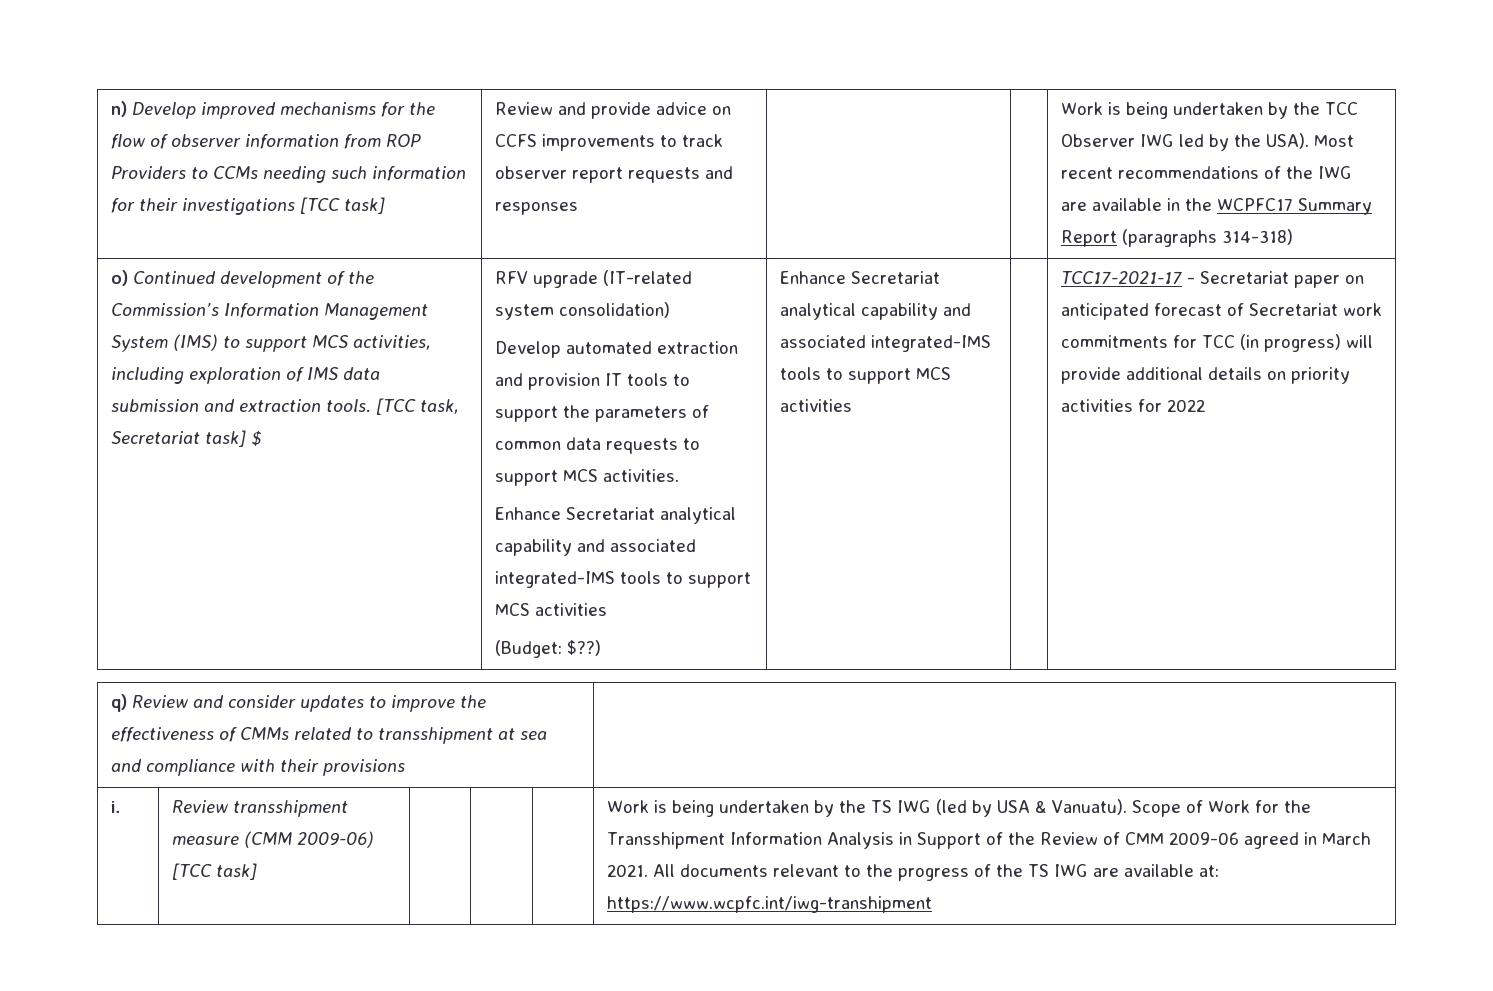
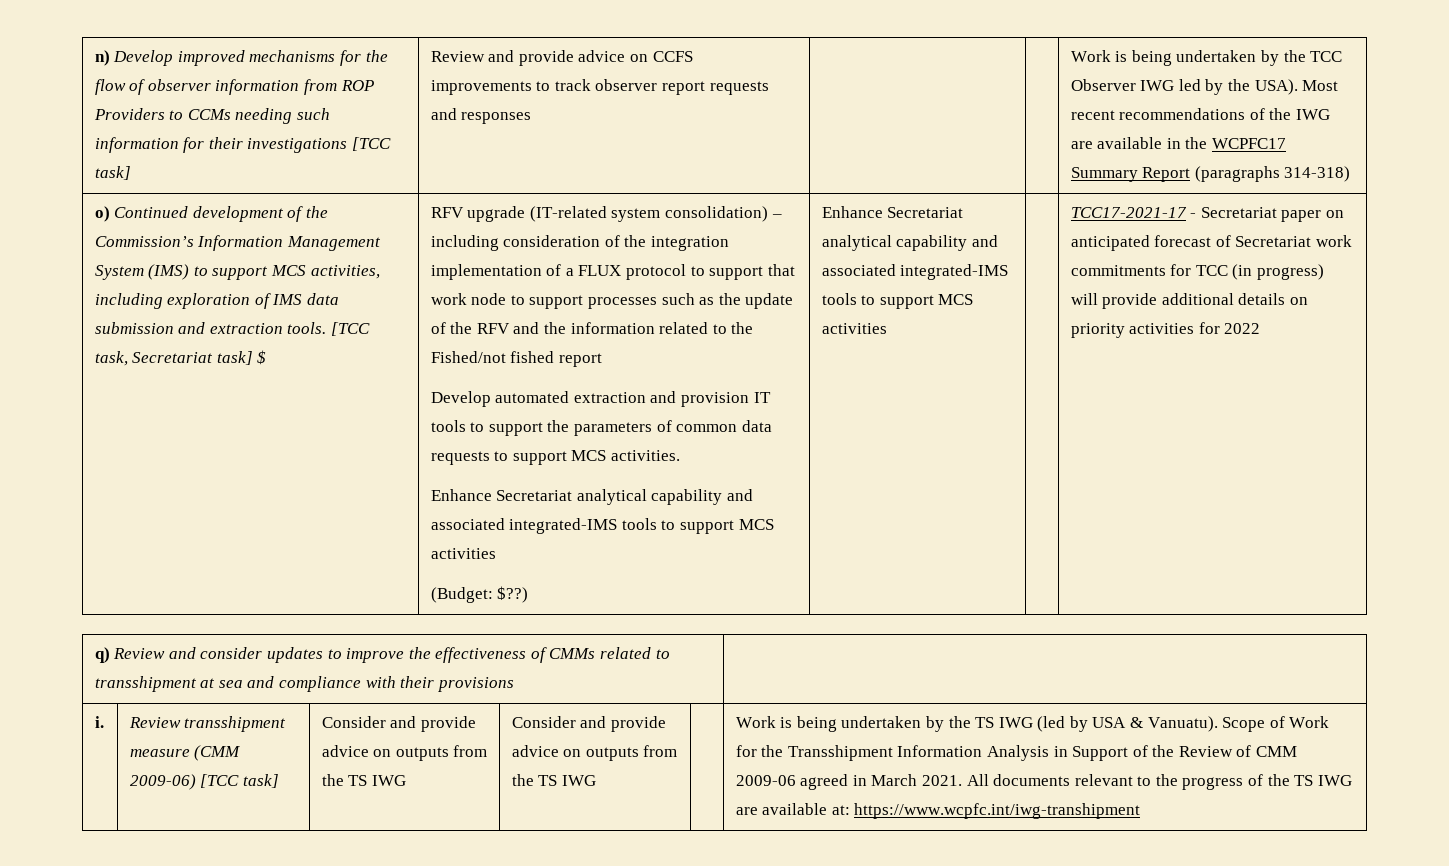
- RFV upgrade (IT-related system consolidation)
+ RFV upgrade (IT-related system consolidation) – including consideration of the integration implementation of a FLUX protocol to support that work node to support processes such as the update of the RFV and the information related to the Fished/not fished report
+ Consider and provide advice on outputs from the TS IWG | Consider and provide advice on outputs from the TS IWG

